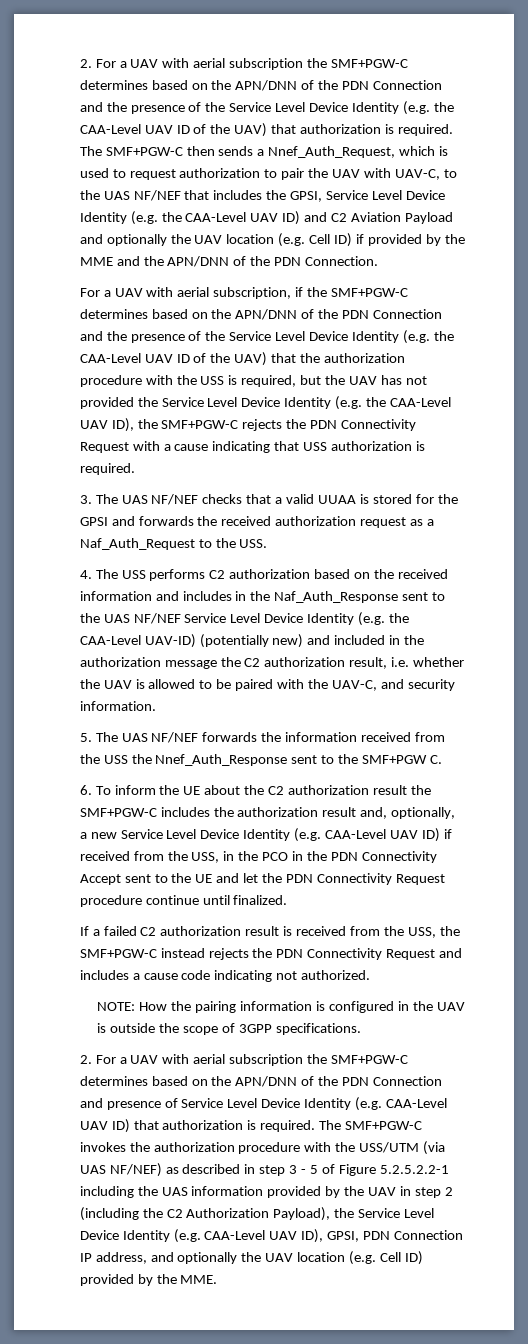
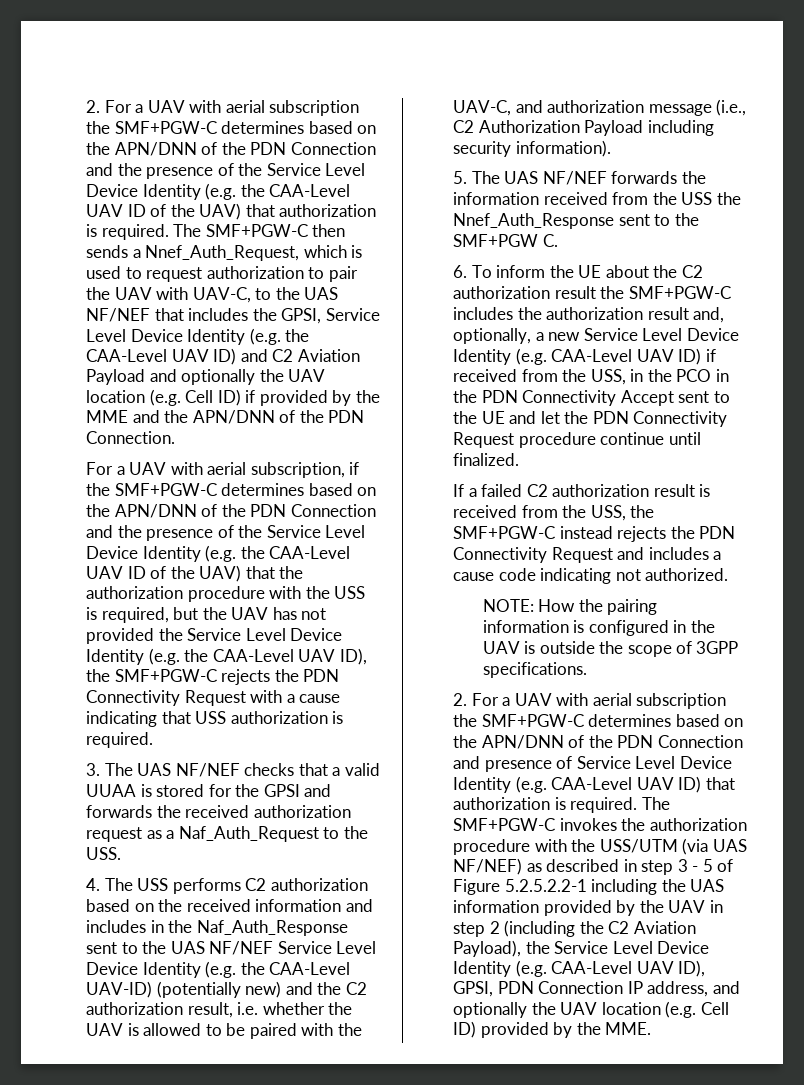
- 4. The USS performs C2 authorization based on the received information and includes in the Naf_Auth_Response sent to the UAS NF/NEF Service Level Device Identity (e.g. the CAA-Level UAV-ID) (potentially new) and included in the authorization message the C2 authorization result, i.e. whether the UAV is allowed to be paired with the UAV-C, and security information.
+ 4. The USS performs C2 authorization based on the received information and includes in the Naf_Auth_Response sent to the UAS NF/NEF Service Level Device Identity (e.g. the CAA-Level UAV-ID) (potentially new) and the C2 authorization result, i.e. whether the UAV is allowed to be paired with the UAV-C, and authorization message (i.e., C2 Authorization Payload including security information).
- The SMF+PGW-C invokes the authorization procedure with the USS/UTM (via UAS NF/NEF) as described in step 3 - 5 of Figure 5.2.5.2.2-1 including the UAS information provided by the UAV in step 2 (including the C2 Authorization Payload), the Service Level Device Identity (e.g. CAA-Level UAV ID), GPSI, PDN Connection IP address, and optionally the UAV location (e.g. Cell ID) provided by the MME.
+ The SMF+PGW-C invokes the authorization procedure with the USS/UTM (via UAS NF/NEF) as described in step 3 - 5 of Figure 5.2.5.2.2-1 including the UAS information provided by the UAV in step 2 (including the C2 Aviation Payload), the Service Level Device Identity (e.g. CAA-Level UAV ID), GPSI, PDN Connection IP address, and optionally the UAV location (e.g. Cell ID) provided by the MME.

